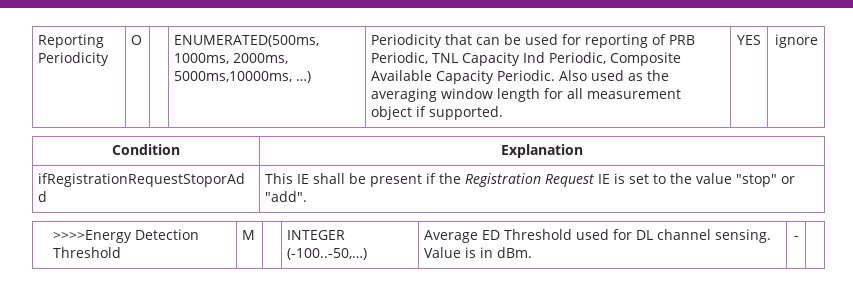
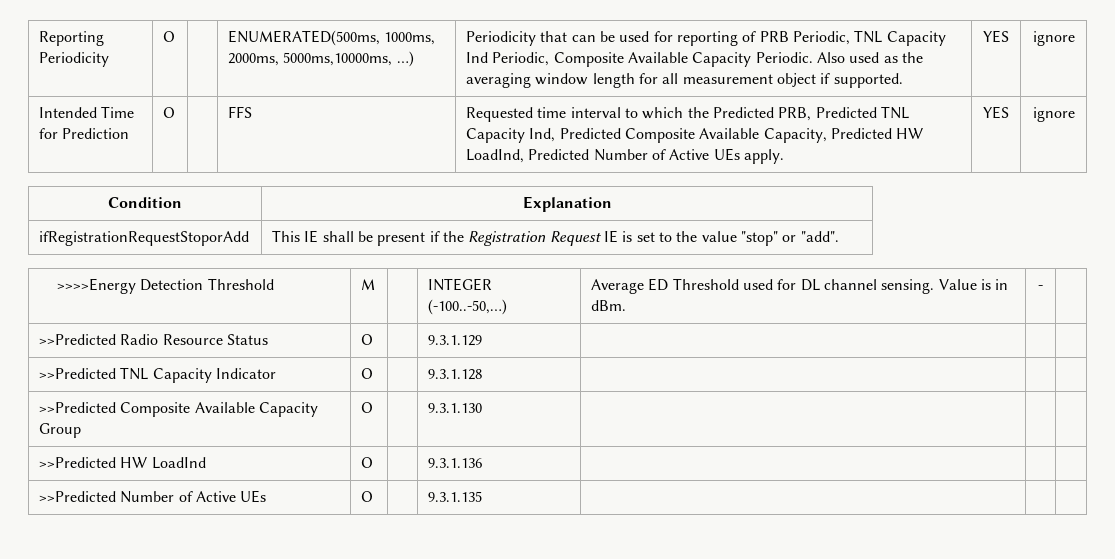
+ Intended Time for Prediction | O | | FFS | Requested time interval to which the Predicted PRB, Predicted TNL Capacity Ind, Predicted Composite Available Capacity, Predicted HW LoadInd, Predicted Number of Active UEs apply. | YES | ignore
+ >>Predicted Radio Resource Status | O | | 9.3.1.129 | | |
+ >>Predicted TNL Capacity Indicator | O | | 9.3.1.128 | | |
+ >>Predicted Composite Available Capacity Group | O | | 9.3.1.130 | | |
+ >>Predicted HW LoadInd | O | | 9.3.1.136 | | |
+ >>Predicted Number of Active UEs | O | | 9.3.1.135 | | |

